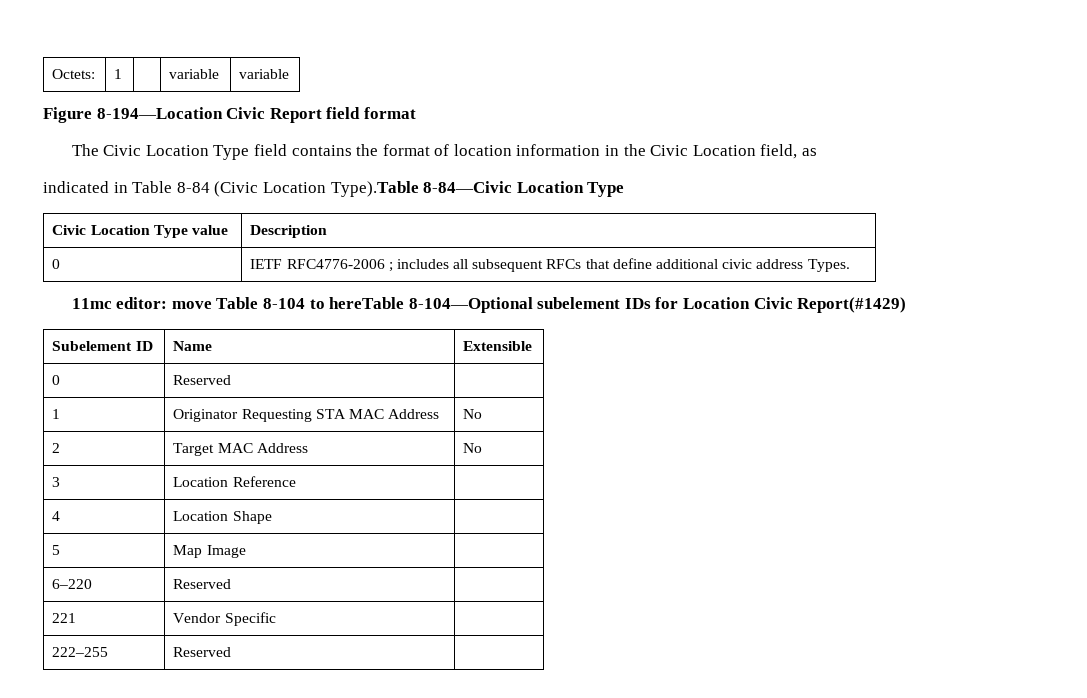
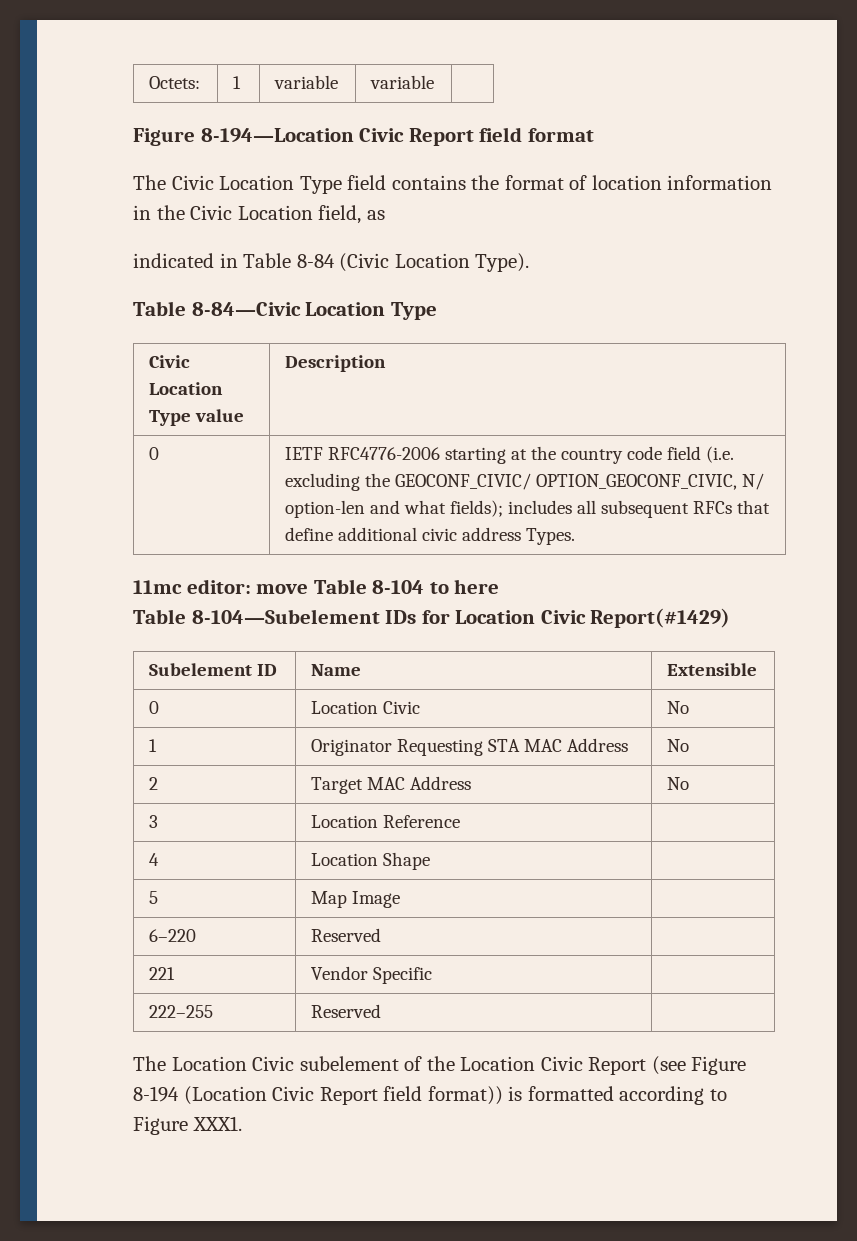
- Octets: | 1 | | variable | variable
+ Octets: | 1 | variable | variable |
- indicated in Table 8-84 (Civic Location Type).Table 8-84—Civic Location Type
+ indicated in Table 8-84 (Civic Location Type).
+ Table 8-84—Civic Location Type
- 0 | IETF RFC4776-2006 ; includes all subsequent RFCs that define additional civic address Types.
+ 0 | IETF RFC4776-2006 starting at the country code field (i.e. excluding the GEOCONF_CIVIC/ OPTION_GEOCONF_CIVIC, N/ option-len and what fields); includes all subsequent RFCs that define additional civic address Types.
- 11mc editor: move Table 8-104 to hereTable 8-104—Optional subelement IDs for Location Civic Report(#1429)
+ 11mc editor: move Table 8-104 to here
+ Table 8-104—Subelement IDs for Location Civic Report(#1429)
- 0 | Reserved |
+ 0 | Location Civic | No
+ The Location Civic subelement of the Location Civic Report (see Figure 8-194 (Location Civic Report field format)) is formatted according to Figure XXX1.

